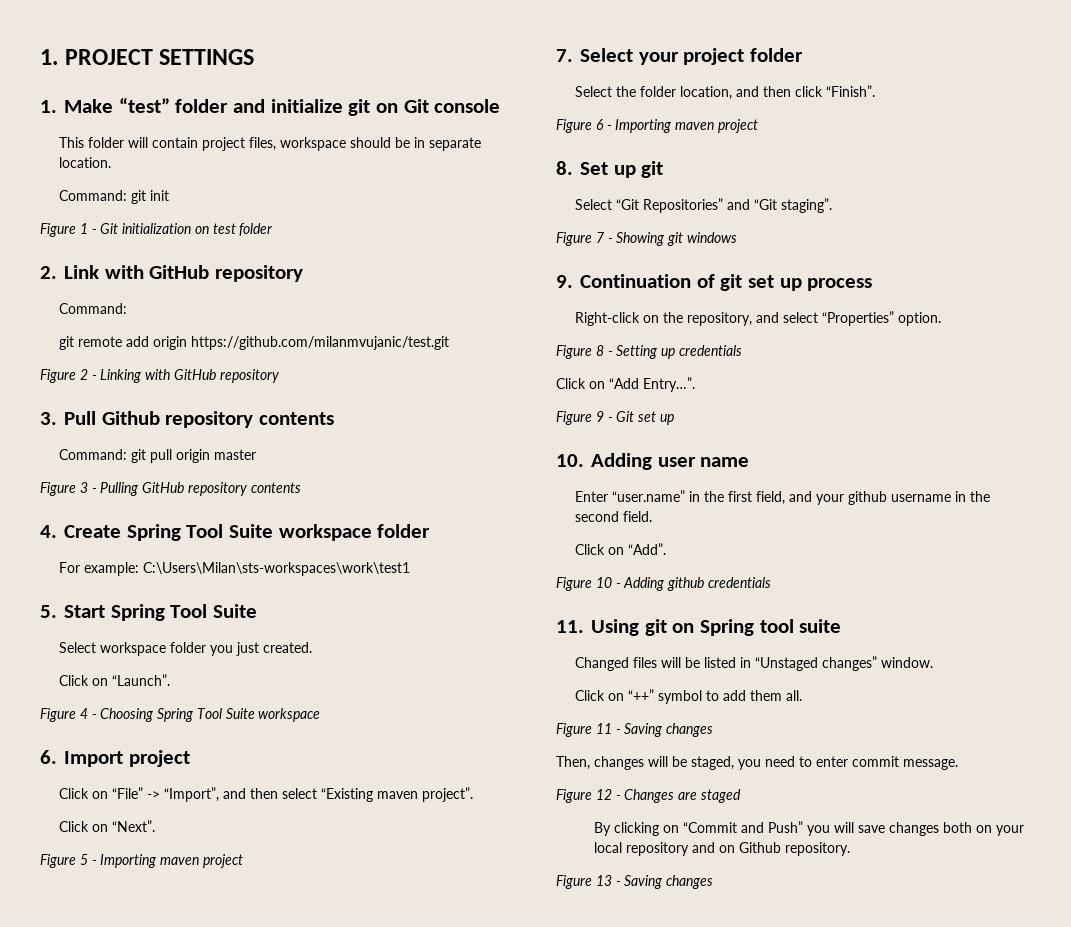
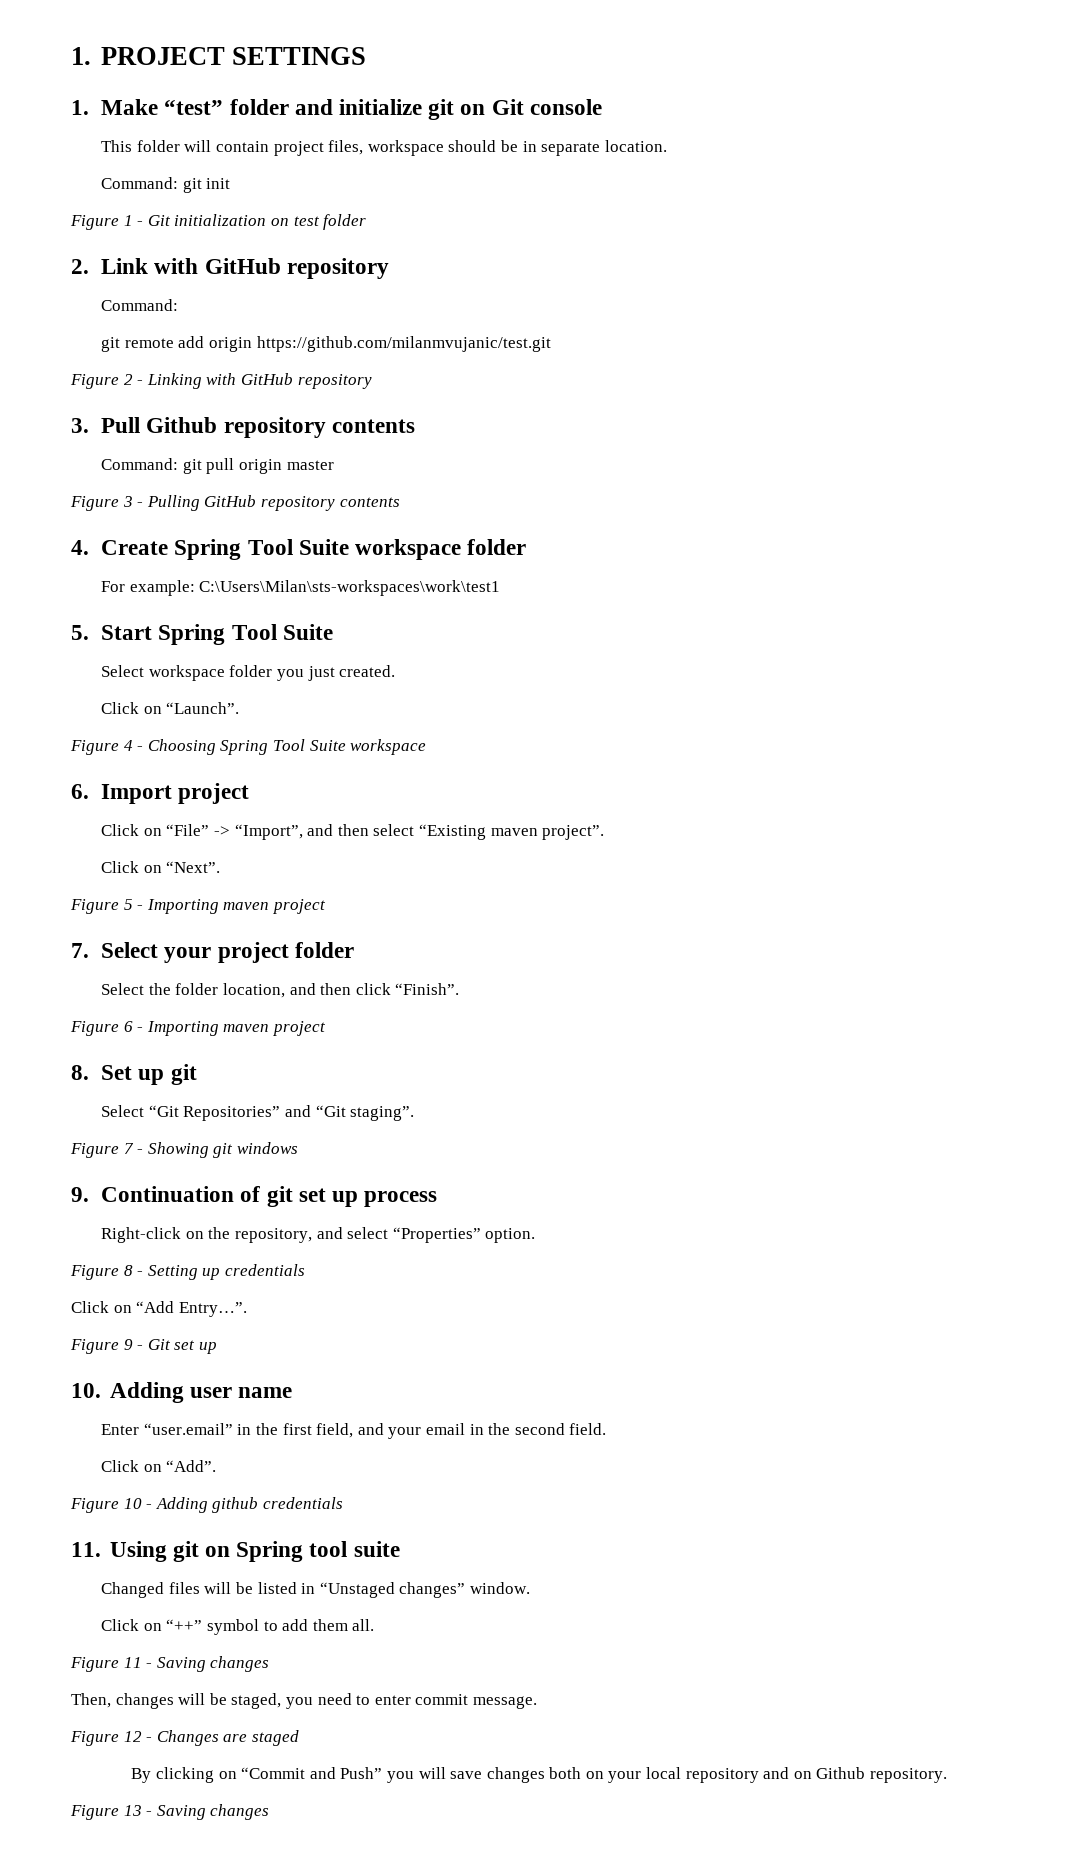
- Enter “user.name” in the first field, and your github username in the second field.
+ Enter “user.email” in the first field, and your email in the second field.

